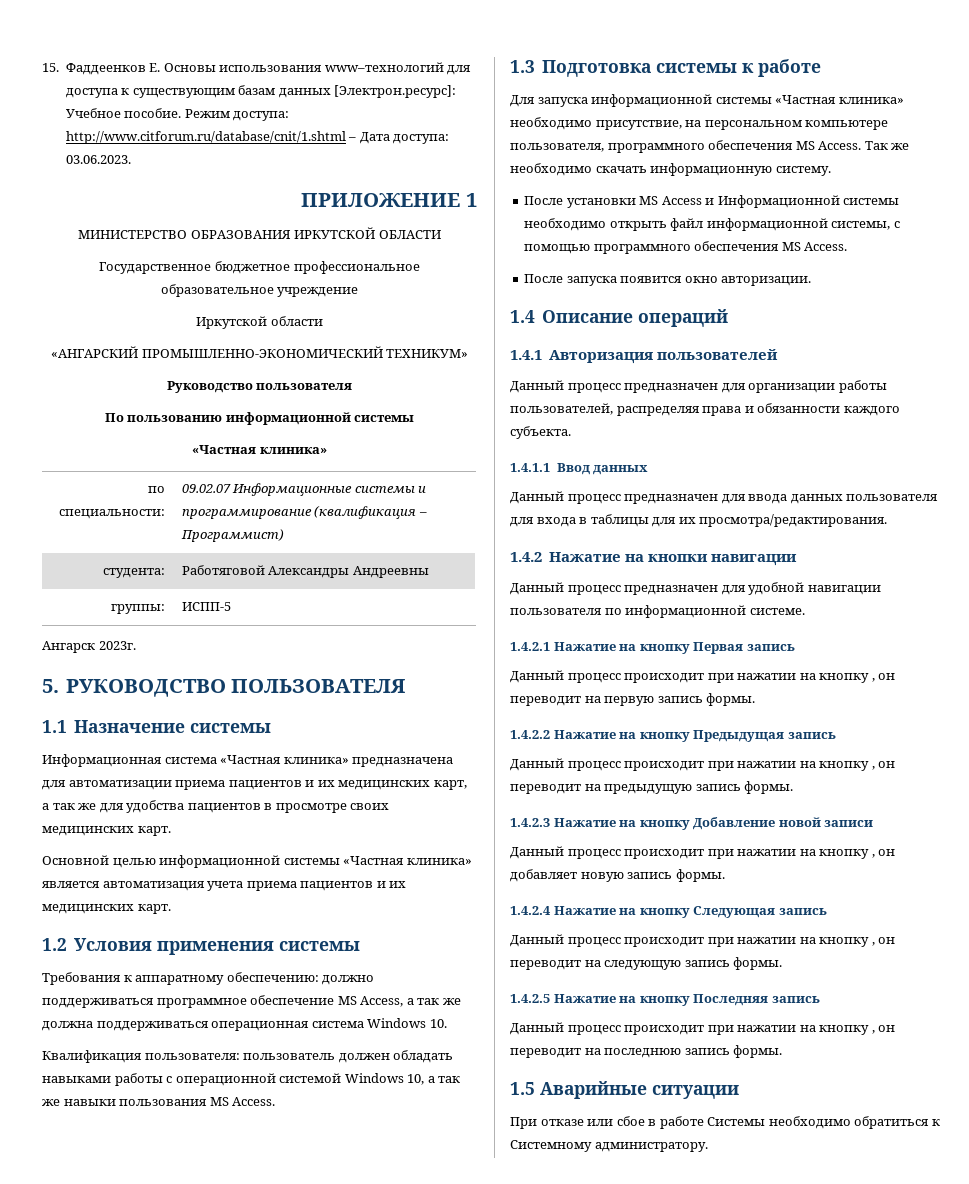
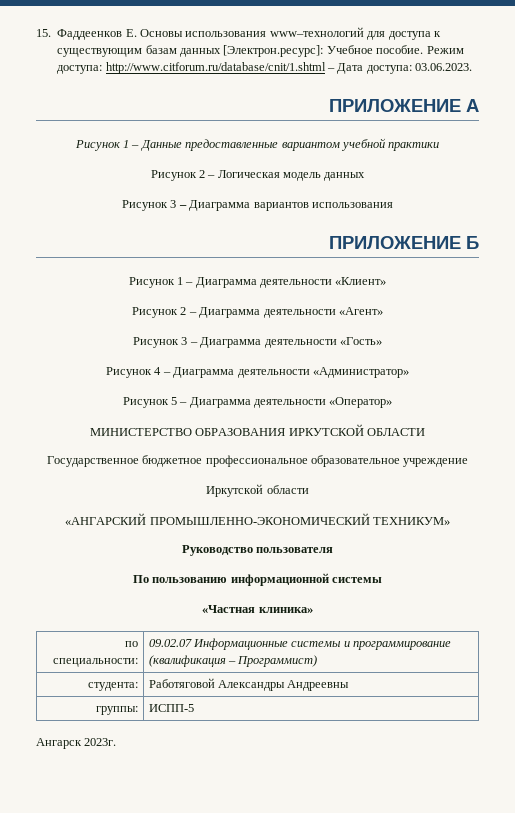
- ПРИЛОЖЕНИЕ 1
+ ПРИЛОЖЕНИЕ А
+ Рисунок 1 – Данные предоставленные вариантом учебной практики
+ Рисунок 2 – Логическая модель данных
+ Рисунок 3 – Диаграмма вариантов использования
+ ПРИЛОЖЕНИЕ Б
+ Рисунок 1 – Диаграмма деятельности «Клиент»
+ Рисунок 2 – Диаграмма деятельности «Агент»
+ Рисунок 3 – Диаграмма деятельности «Гость»
+ Рисунок 4 – Диаграмма деятельности «Администратор»
+ Рисунок 5 – Диаграмма деятельности «Оператор»
- 5. РУКОВОДСТВО ПОЛЬЗОВАТЕЛЯ
- 1.1 Назначение системы
- Информационная система «Частная клиника» предназначена для автоматизации приема пациентов и их медицинских карт, а так же для удобства пациентов в просмотре своих медицинских карт.
- Основной целью информационной системы «Частная клиника» является автоматизация учета приема пациентов и их медицинских карт.
- 1.2 Условия применения системы
- Требования к аппаратному обеспечению: должно поддерживаться программное обеспечение MS Access, а так же должна поддерживаться операционная система Windows 10.
- Квалификация пользователя: пользователь должен обладать навыками работы с операционной системой Windows 10, а так же навыки пользования MS Access.
- 1.3 Подготовка системы к работе
- Для запуска информационной системы «Частная клиника» необходимо присутствие, на персональном компьютере пользователя, программного обеспечения MS Access. Так же необходимо скачать информационную систему.
- После установки MS Access и Информационной системы необходимо открыть файл информационной системы, с помощью программного обеспечения MS Access.
- После запуска появится окно авторизации.
- 1.4 Описание операций
- 1.4.1 Авторизация пользователей
- Данный процесс предназначен для организации работы пользователей, распределяя права и обязанности каждого субъекта.
- 1.4.1.1 Ввод данных
- Данный процесс предназначен для ввода данных пользователя для входа в таблицы для их просмотра/редактирования.
- 1.4.2 Нажатие на кнопки навигации
- Данный процесс предназначен для удобной навигации пользователя по информационной системе.
- 1.4.2.1 Нажатие на кнопку Первая запись
- Данный процесс происходит при нажатии на кнопку , он переводит на первую запись формы.
- 1.4.2.2 Нажатие на кнопку Предыдущая запись
- Данный процесс происходит при нажатии на кнопку , он переводит на предыдущую запись формы.
- 1.4.2.3 Нажатие на кнопку Добавление новой записи
- Данный процесс происходит при нажатии на кнопку , он добавляет новую запись формы.
- 1.4.2.4 Нажатие на кнопку Следующая запись
- Данный процесс происходит при нажатии на кнопку , он переводит на следующую запись формы.
- 1.4.2.5 Нажатие на кнопку Последняя запись
- Данный процесс происходит при нажатии на кнопку , он переводит на последнюю запись формы.
- 1.5 Аварийные ситуации
- При отказе или сбое в работе Системы необходимо обратиться к Системному администратору.

